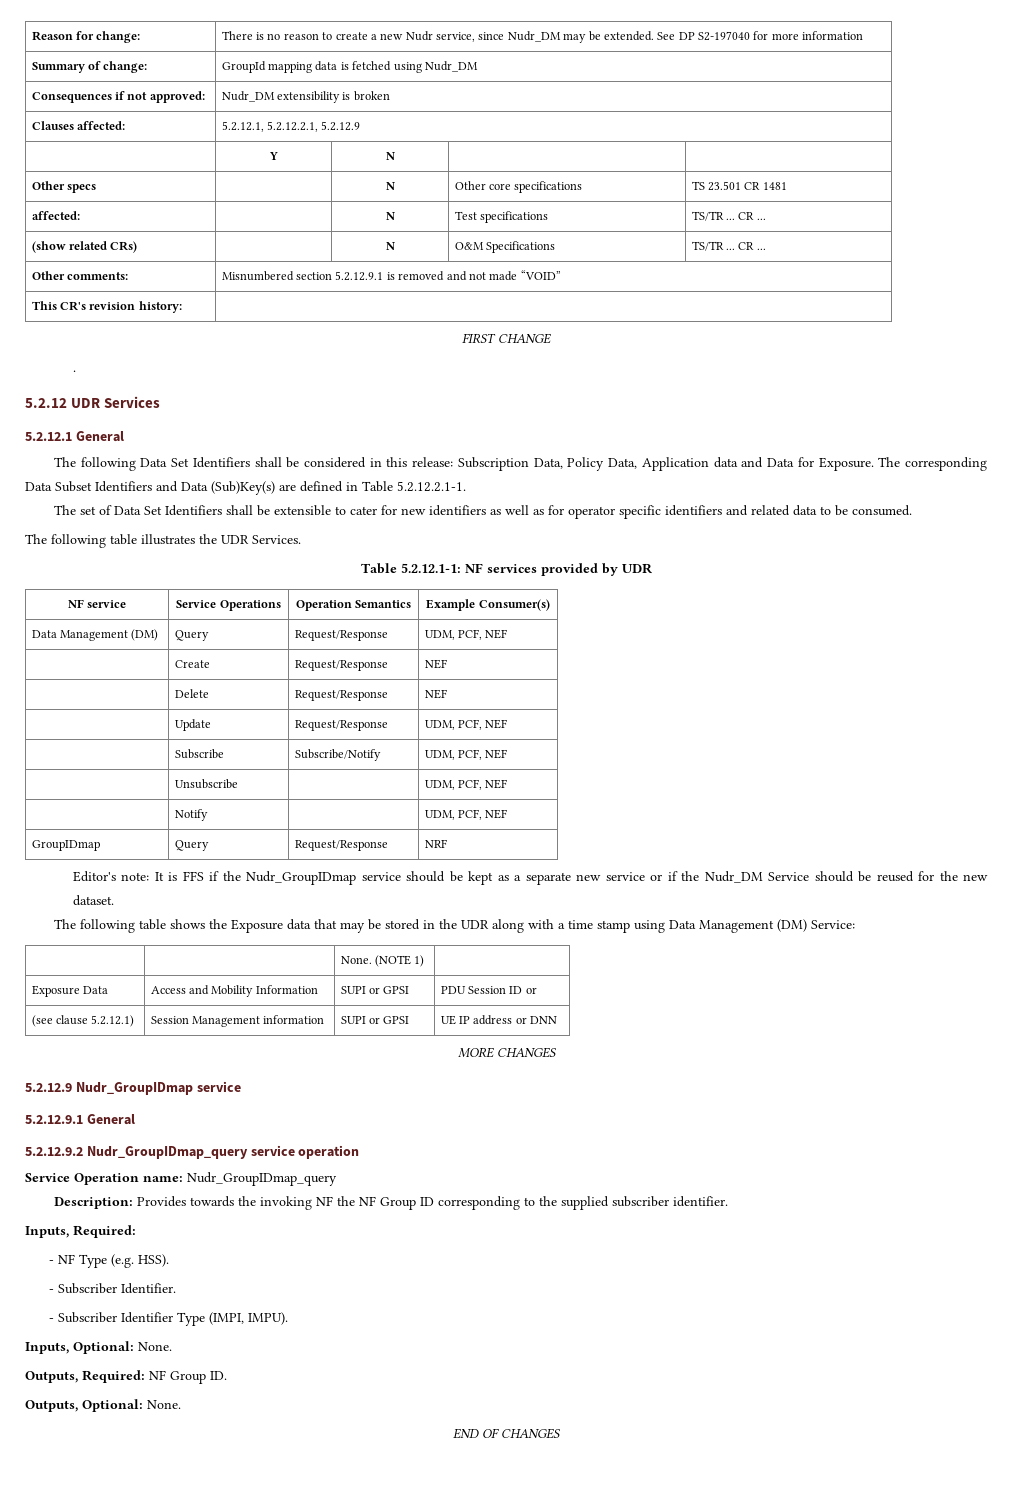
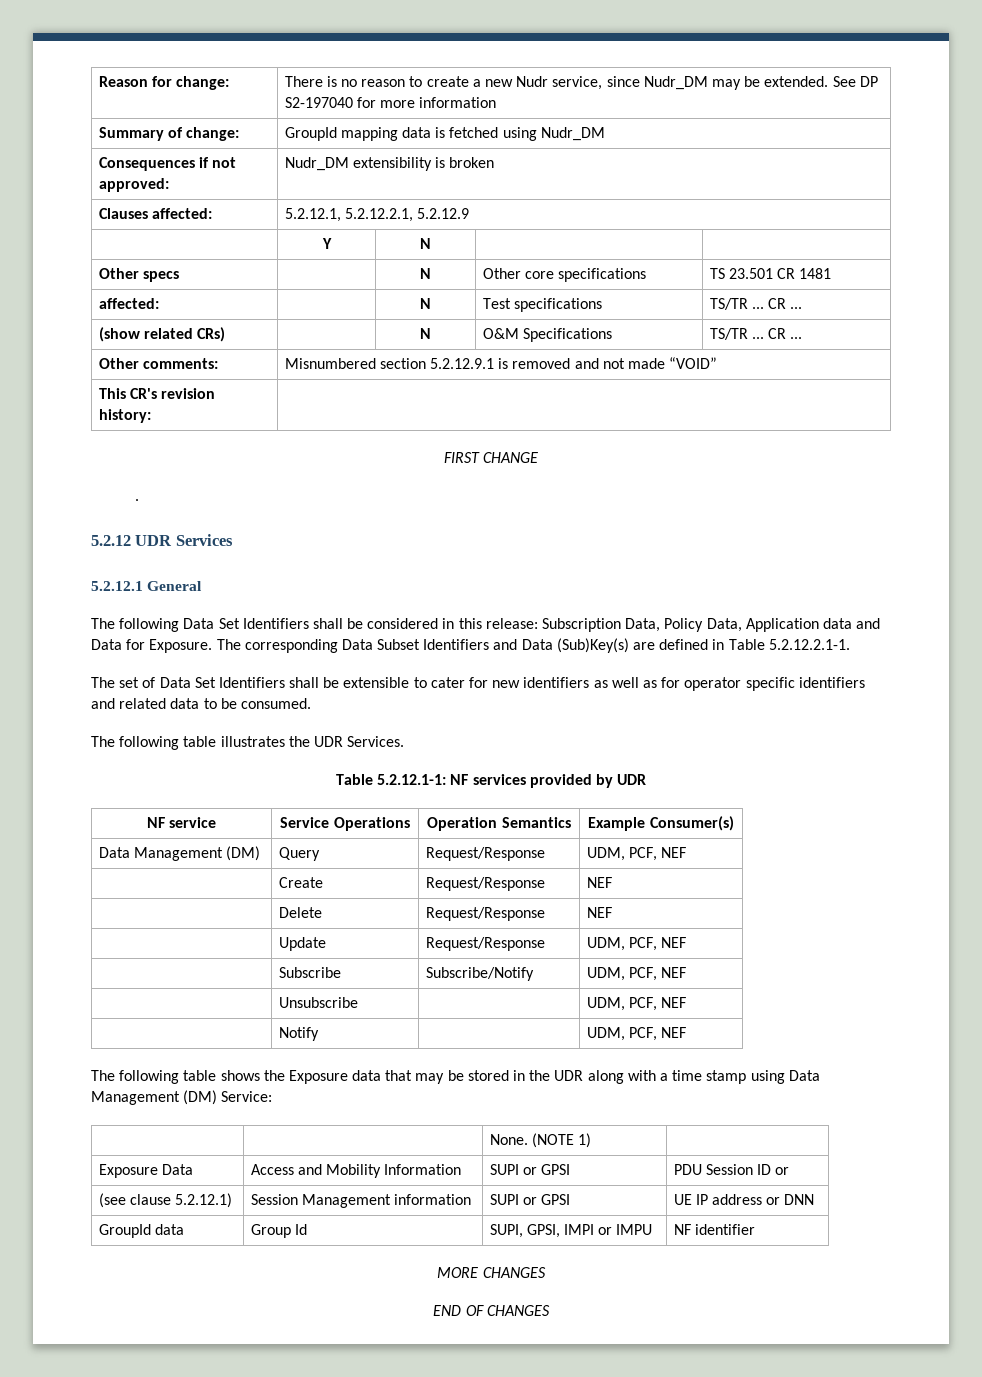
- GroupIDmap | Query | Request/Response | NRF
- Editor's note: It is FFS if the Nudr_GroupIDmap service should be kept as a separate new service or if the Nudr_DM Service should be reused for the new dataset.
+ GroupId data | Group Id | SUPI, GPSI, IMPI or IMPU | NF identifier
  MORE CHANGES
- 5.2.12.9 Nudr_GroupIDmap service
- 5.2.12.9.1 General
- 5.2.12.9.2 Nudr_GroupIDmap_query service operation
- Service Operation name: Nudr_GroupIDmap_query
- Description: Provides towards the invoking NF the NF Group ID corresponding to the supplied subscriber identifier.
- Inputs, Required:
- - NF Type (e.g. HSS).
- - Subscriber Identifier.
- - Subscriber Identifier Type (IMPI, IMPU).
- Inputs, Optional: None.
- Outputs, Required: NF Group ID.
- Outputs, Optional: None.

